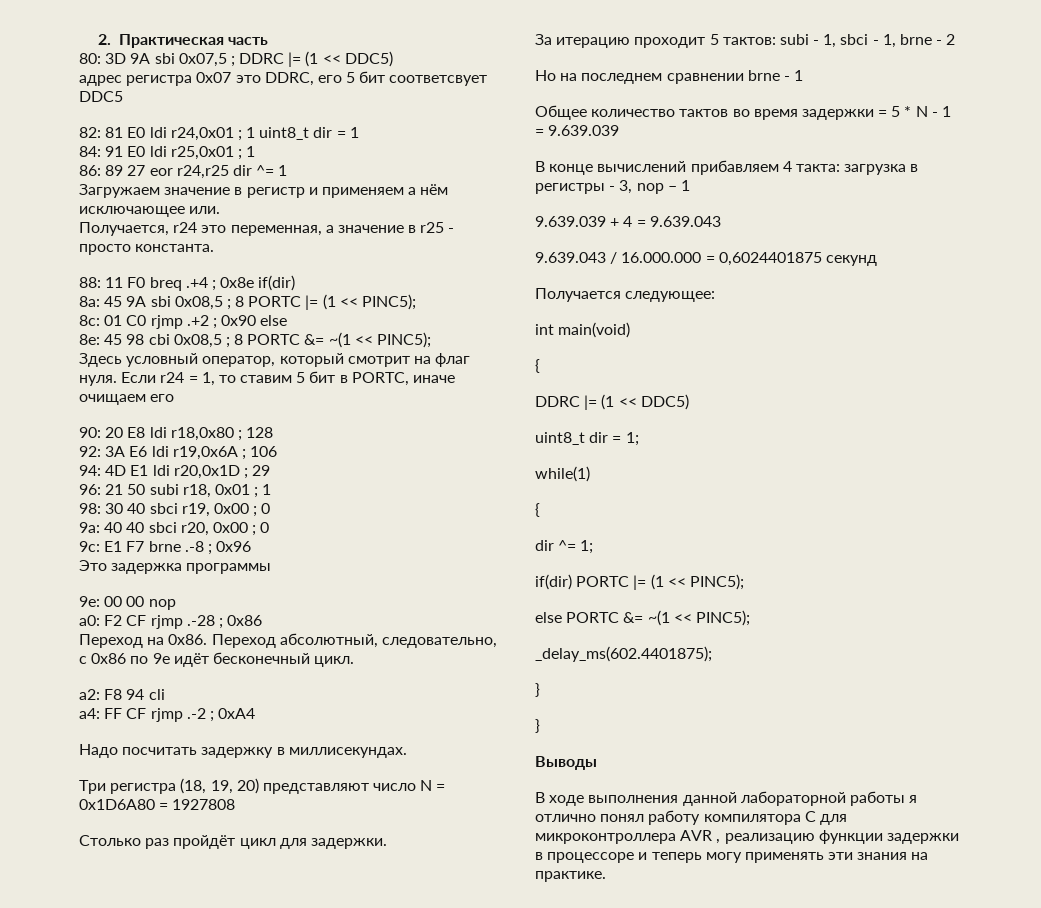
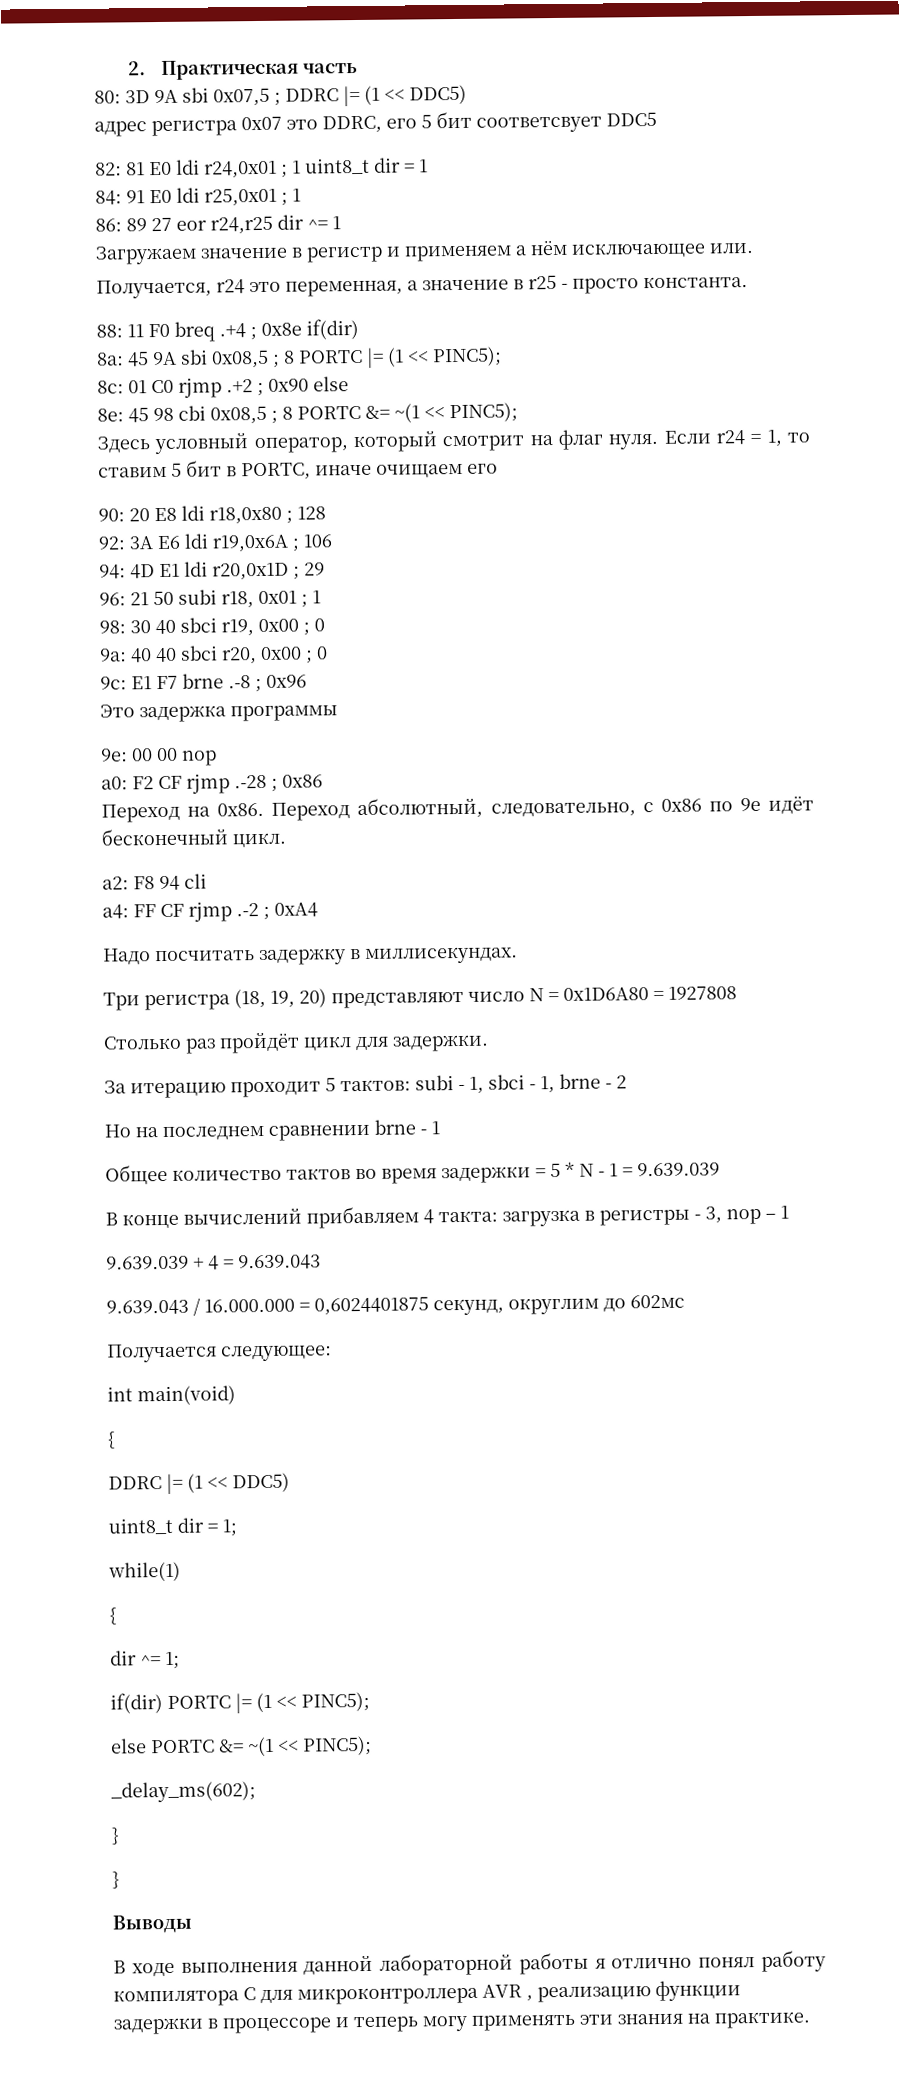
- 9.639.043 / 16.000.000 = 0,6024401875 секунд
+ 9.639.043 / 16.000.000 = 0,6024401875 секунд, округлим до 602мс
- _delay_ms(602.4401875);
+ _delay_ms(602);

